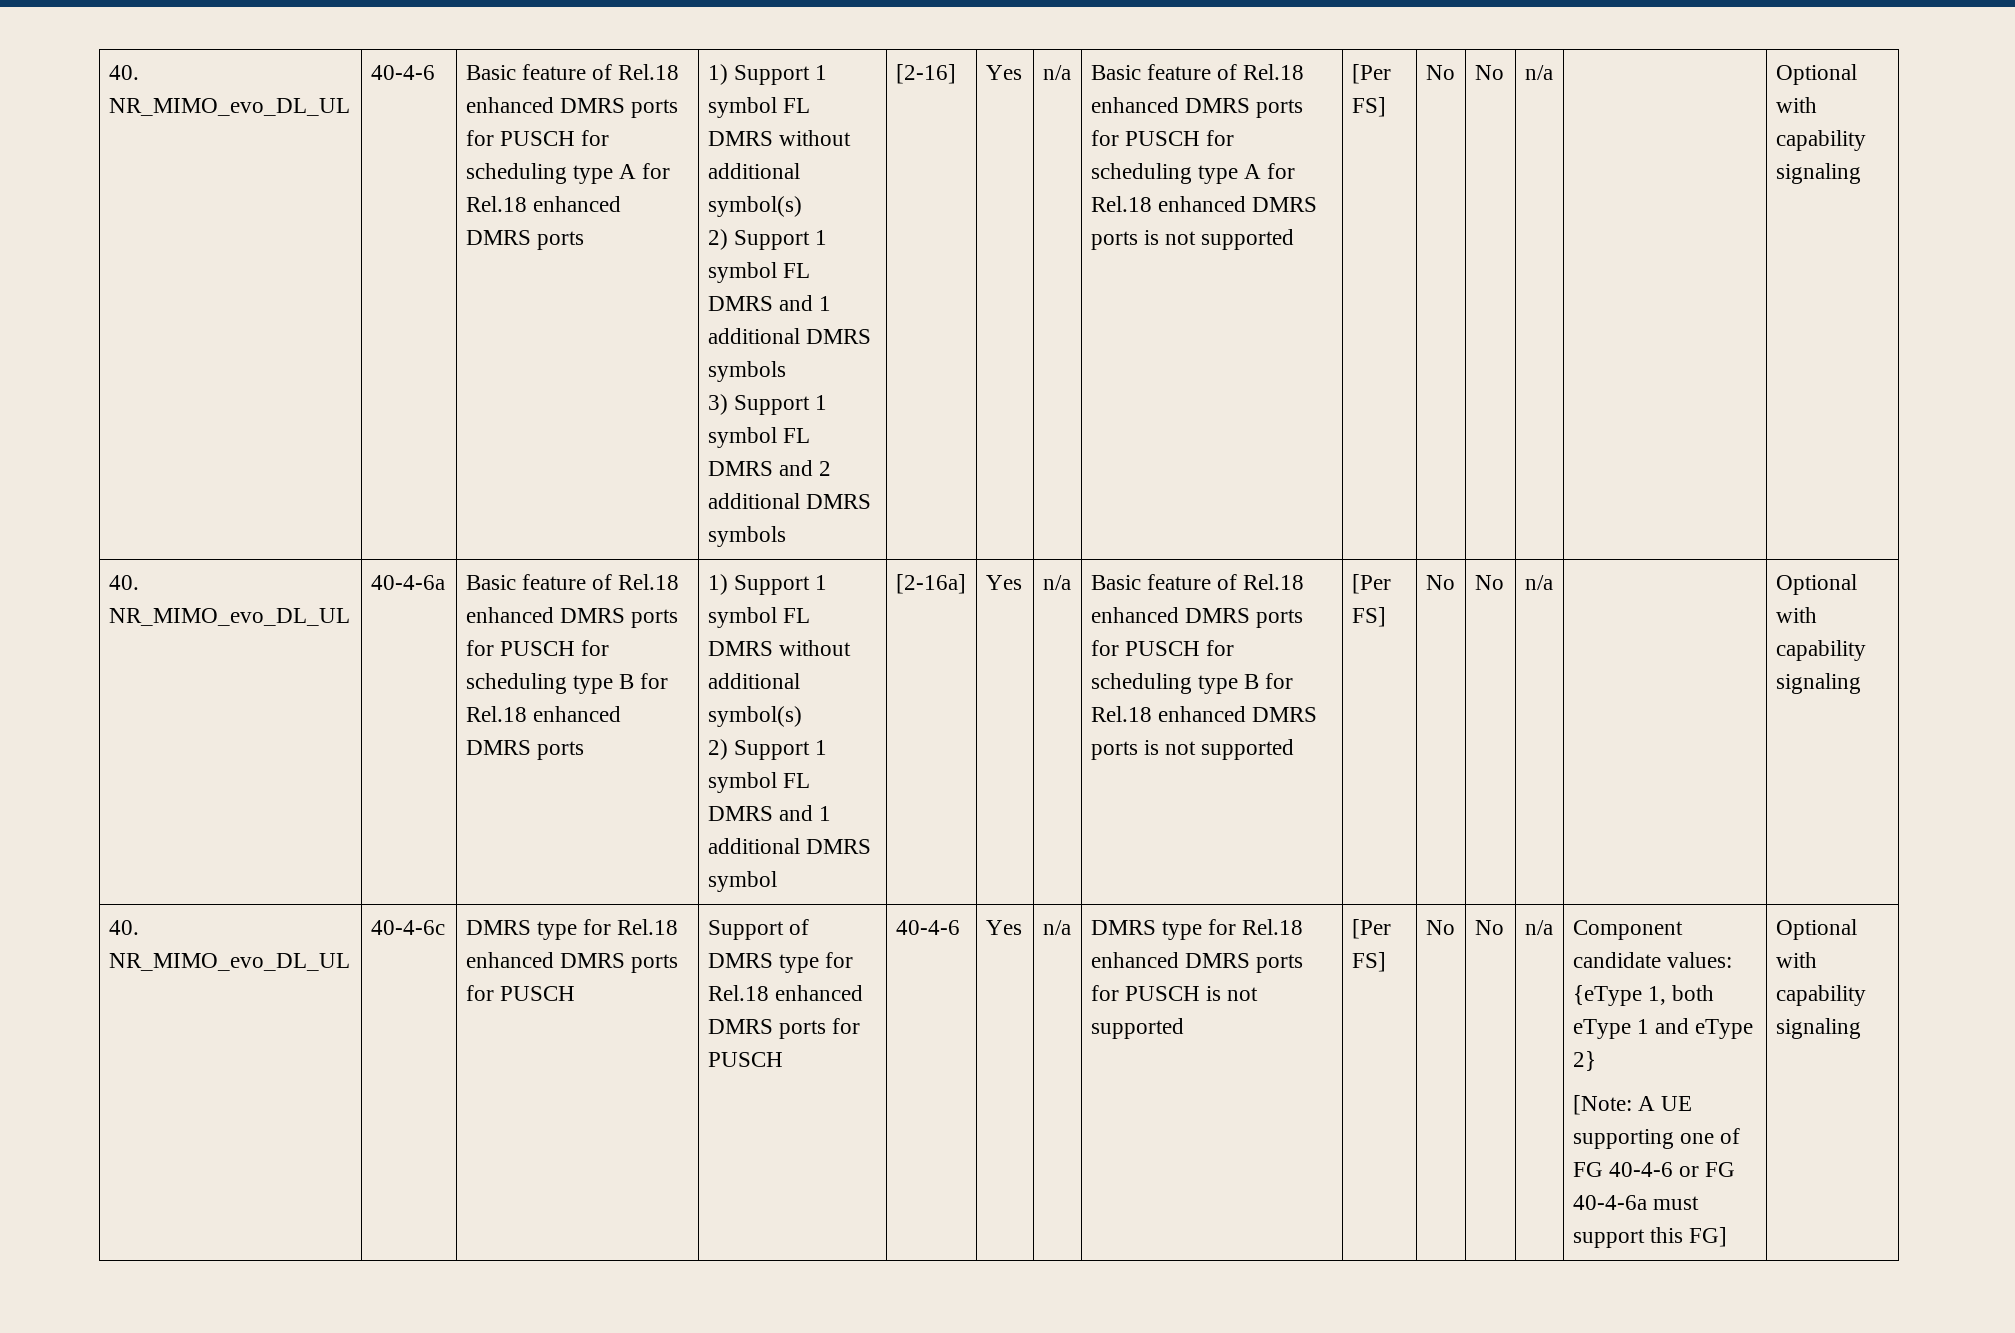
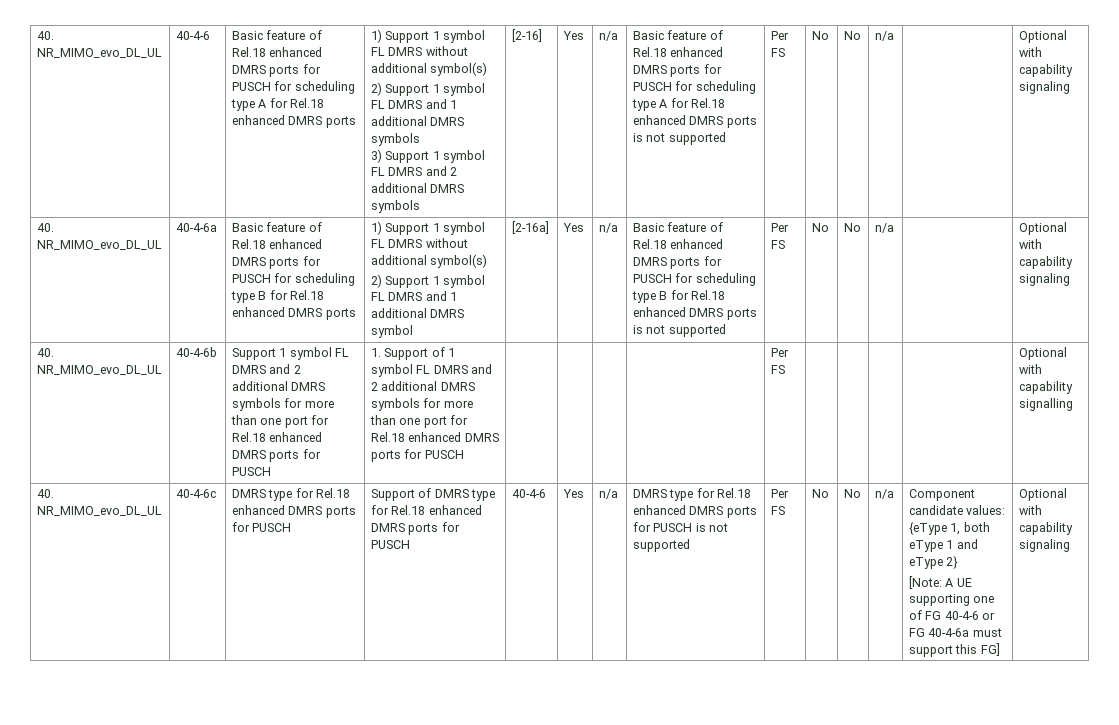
- Basic feature of Rel.18 enhanced DMRS ports for PUSCH for scheduling type A for Rel.18 enhanced DMRS ports is not supported | [Per FS]
+ Basic feature of Rel.18 enhanced DMRS ports for PUSCH for scheduling type A for Rel.18 enhanced DMRS ports is not supported | Per FS
- Basic feature of Rel.18 enhanced DMRS ports for PUSCH for scheduling type B for Rel.18 enhanced DMRS ports is not supported | [Per FS] | No | No | n/a | | Optional with capability signaling
+ Basic feature of Rel.18 enhanced DMRS ports for PUSCH for scheduling type B for Rel.18 enhanced DMRS ports is not supported | Per FS | No | No | n/a | | Optional with capability signaling
+ 40. NR_MIMO_evo_DL_UL | 40-4-6b | Support 1 symbol FL DMRS and 2 additional DMRS symbols for more than one port for Rel.18 enhanced DMRS ports for PUSCH | 1. Support of 1 symbol FL DMRS and 2 additional DMRS symbols for more than one port for Rel.18 enhanced DMRS ports for PUSCH | | | | | Per FS | | | | | Optional with capability signalling
- DMRS type for Rel.18 enhanced DMRS ports for PUSCH is not supported | [Per FS]
+ DMRS type for Rel.18 enhanced DMRS ports for PUSCH is not supported | Per FS

